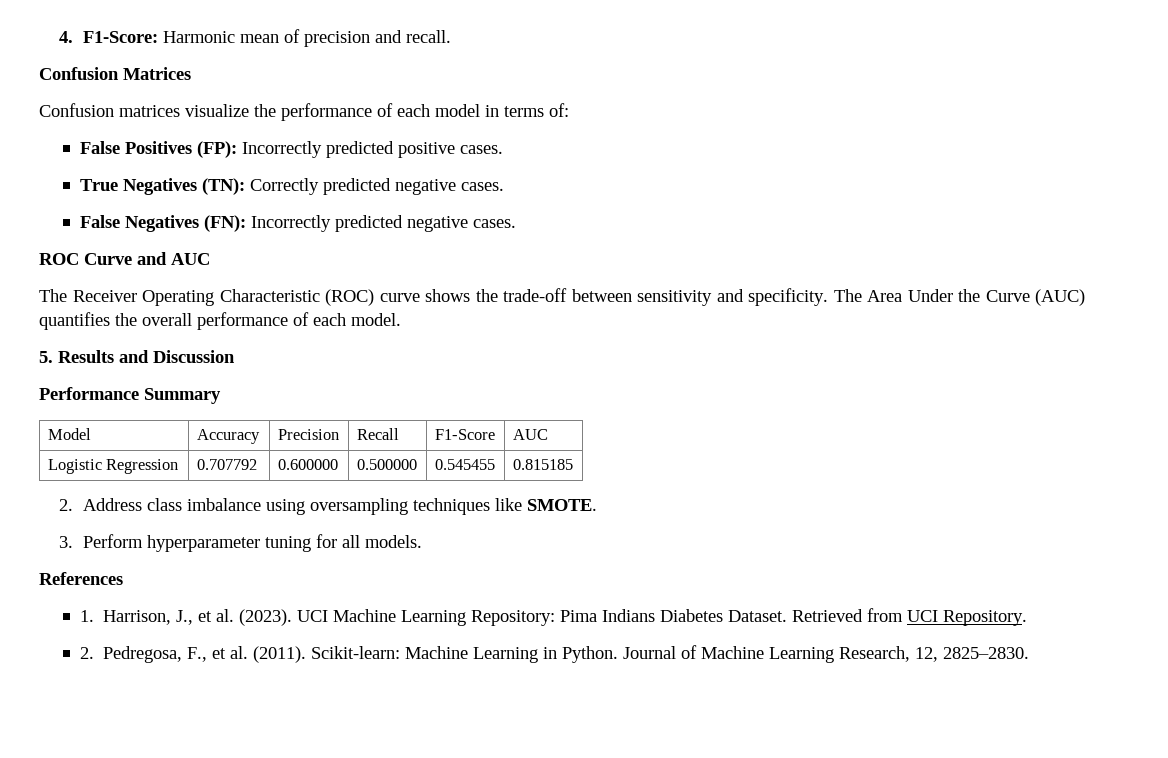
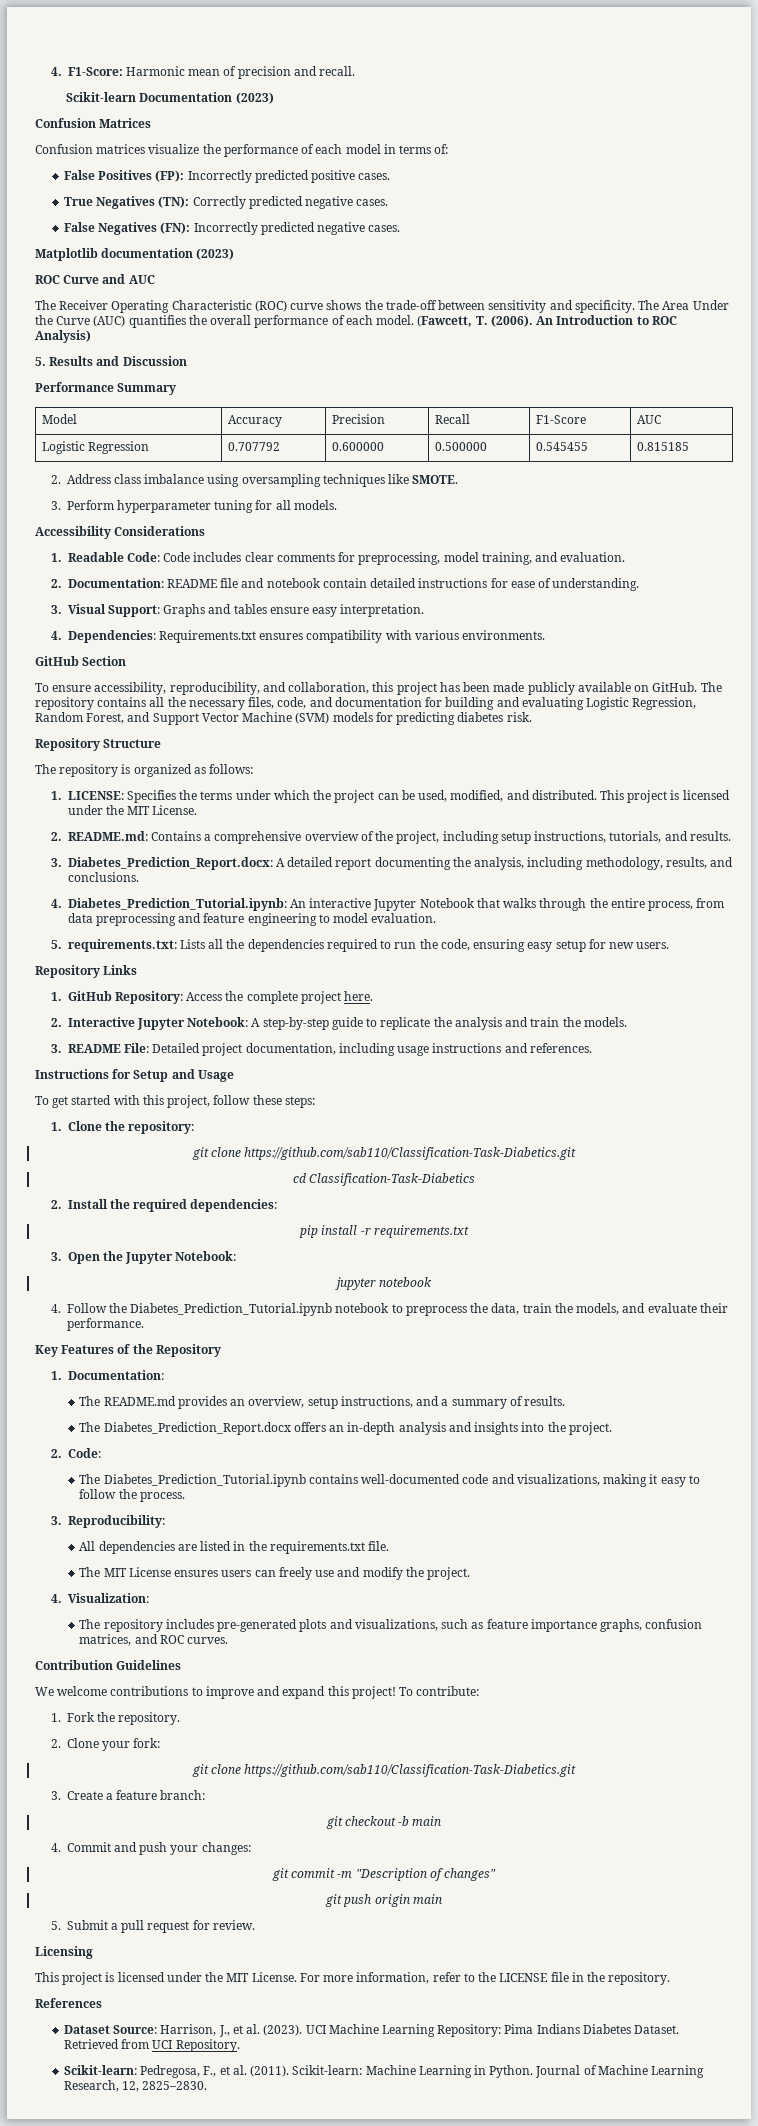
+ Scikit-learn Documentation (2023)
+ Matplotlib documentation (2023)
+ (Fawcett, T. (2006). An Introduction to ROC Analysis)
+ Accessibility Considerations
+ 1. Readable Code: Code includes clear comments for preprocessing, model training, and evaluation.
+ 2. Documentation: README file and notebook contain detailed instructions for ease of understanding.
+ 3. Visual Support: Graphs and tables ensure easy interpretation.
+ 4. Dependencies: Requirements.txt ensures compatibility with various environments.
+ GitHub Section
+ To ensure accessibility, reproducibility, and collaboration, this project has been made publicly available on GitHub. The repository contains all the necessary files, code, and documentation for building and evaluating Logistic Regression, Random Forest, and Support Vector Machine (SVM) models for predicting diabetes risk.
+ Repository Structure
+ The repository is organized as follows:
+ 1. LICENSE: Specifies the terms under which the project can be used, modified, and distributed. This project is licensed under the MIT License.
+ 2. README.md: Contains a comprehensive overview of the project, including setup instructions, tutorials, and results.
+ 3. Diabetes_Prediction_Report.docx: A detailed report documenting the analysis, including methodology, results, and conclusions.
+ 4. Diabetes_Prediction_Tutorial.ipynb: An interactive Jupyter Notebook that walks through the entire process, from data preprocessing and feature engineering to model evaluation.
+ 5. requirements.txt: Lists all the dependencies required to run the code, ensuring easy setup for new users.
+ Repository Links
+ 1. GitHub Repository: Access the complete project here.
+ 2. Interactive Jupyter Notebook: A step-by-step guide to replicate the analysis and train the models.
+ 3. README File: Detailed project documentation, including usage instructions and references.
+ Instructions for Setup and Usage
+ To get started with this project, follow these steps:
+ 1. Clone the repository:
+ git clone https://github.com/sab110/Classification-Task-Diabetics.git
+ cd Classification-Task-Diabetics
+ 2. Install the required dependencies:
+ pip install -r requirements.txt
+ 3. Open the Jupyter Notebook:
+ jupyter notebook
+ 4. Follow the Diabetes_Prediction_Tutorial.ipynb notebook to preprocess the data, train the models, and evaluate their performance.
+ Key Features of the Repository
+ 1. Documentation:
+ The README.md provides an overview, setup instructions, and a summary of results.
+ The Diabetes_Prediction_Report.docx offers an in-depth analysis and insights into the project.
+ 2. Code:
+ The Diabetes_Prediction_Tutorial.ipynb contains well-documented code and visualizations, making it easy to follow the process.
+ 3. Reproducibility:
+ All dependencies are listed in the requirements.txt file.
+ The MIT License ensures users can freely use and modify the project.
+ 4. Visualization:
+ The repository includes pre-generated plots and visualizations, such as feature importance graphs, confusion matrices, and ROC curves.
+ Contribution Guidelines
+ We welcome contributions to improve and expand this project! To contribute:
+ 1. Fork the repository.
+ 2. Clone your fork:
+ git clone https://github.com/sab110/Classification-Task-Diabetics.git
+ 3. Create a feature branch:
+ git checkout -b main
+ 4. Commit and push your changes:
+ git commit -m "Description of changes"
+ git push origin main
+ 5. Submit a pull request for review.
+ Licensing
+ This project is licensed under the MIT License. For more information, refer to the LICENSE file in the repository.
- 1. Harrison, J., et al. (2023).
+ Dataset Source: Harrison, J., et al. (2023).
- 2. Pedregosa, F., et al. (2011).
+ Scikit-learn: Pedregosa, F., et al. (2011).

